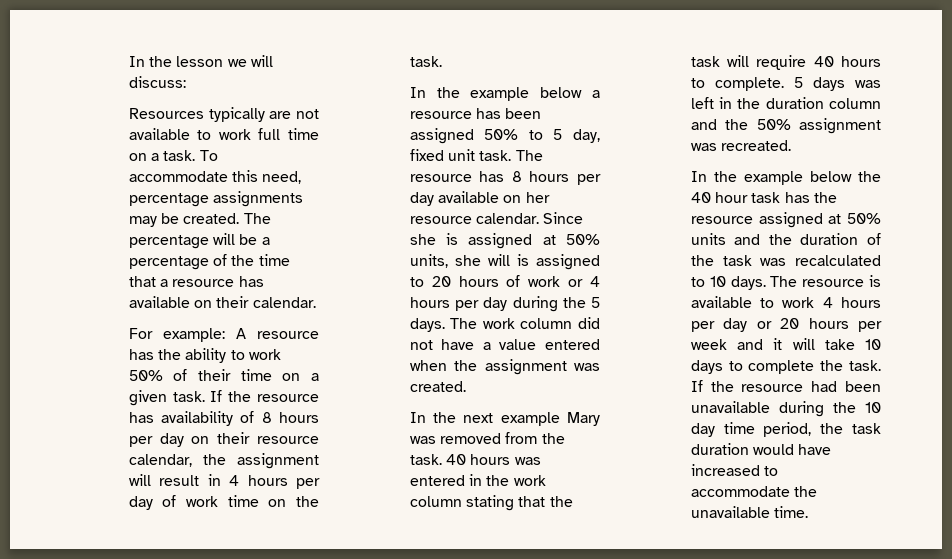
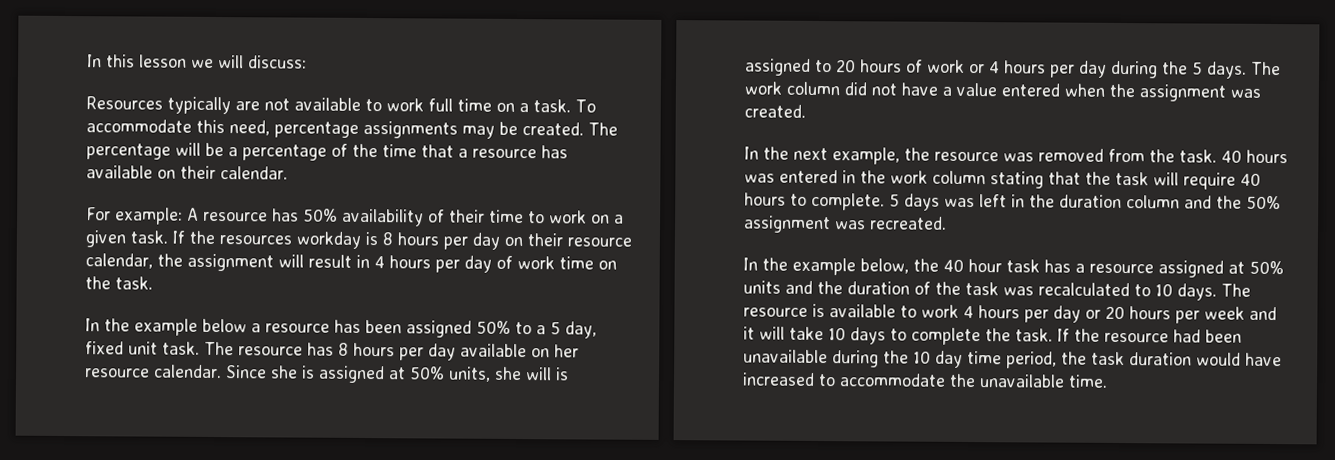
- In the lesson we will discuss:
+ In this lesson we will discuss:
- For example: A resource has the ability to work 50% of their time on a given task.
+ For example: A resource has 50% availability of their time to work on a given task.
- If the resource has availability of 8 hours per day on their resource calendar, the assignment will result in 4 hours per day of work time on the task.
+ If the resources workday is 8 hours per day on their resource calendar, the assignment will result in 4 hours per day of work time on the task.
- In the example below a resource has been assigned 50% to 5 day, fixed unit task.
+ In the example below a resource has been assigned 50% to a 5 day, fixed unit task.
- In the next example Mary was removed from the task.
+ In the next example, the resource was removed from the task.
- In the example below the 40 hour task has the resource assigned at 50% units and the duration of the task was recalculated to 10 days.
+ In the example below, the 40 hour task has a resource assigned at 50% units and the duration of the task was recalculated to 10 days.

